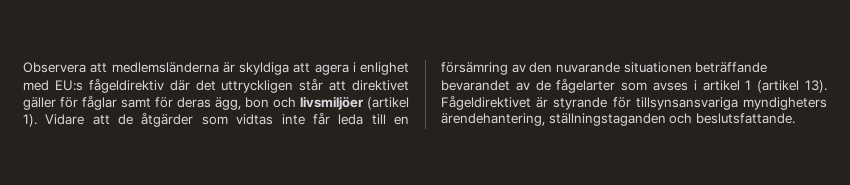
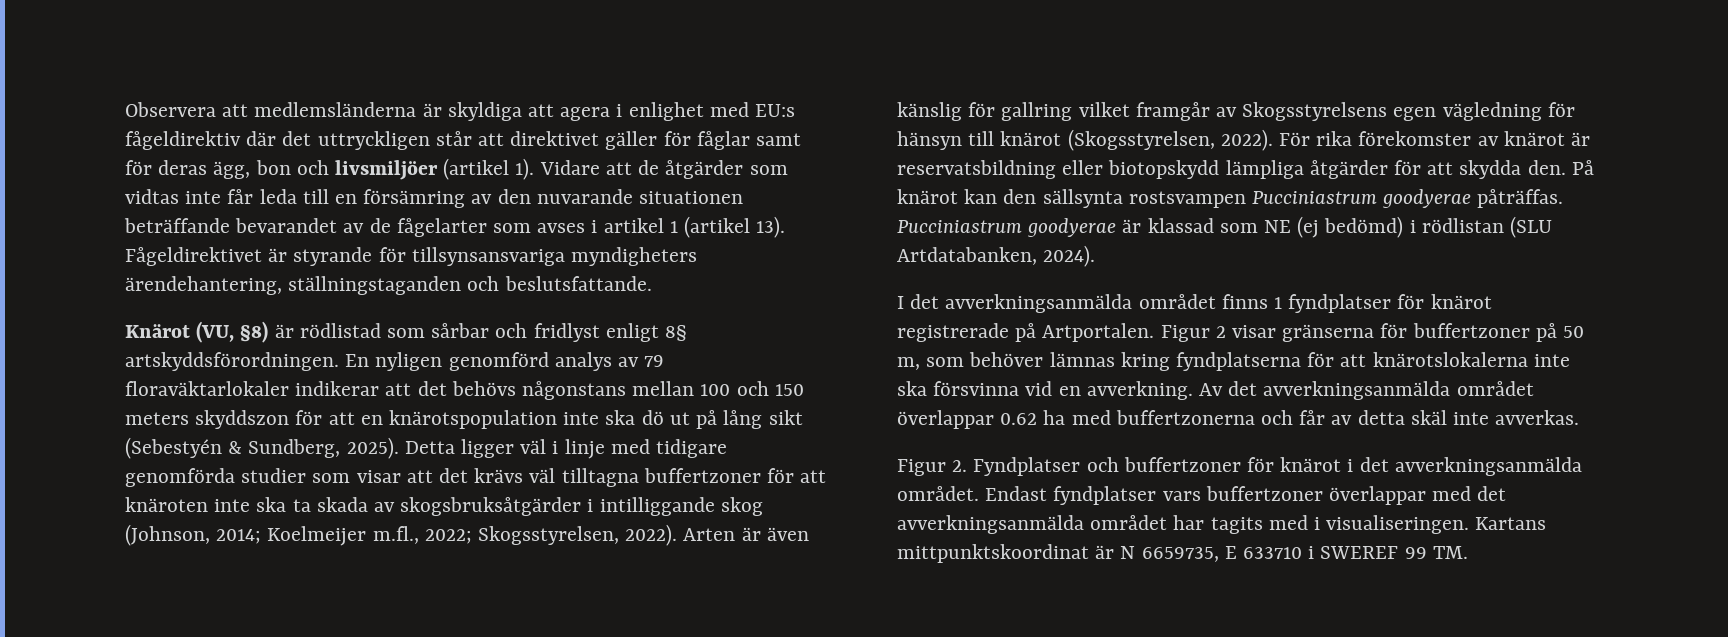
+ Knärot (VU, §8) är rödlistad som sårbar och fridlyst enligt 8§ artskyddsförordningen. En nyligen genomförd analys av 79 floraväktarlokaler indikerar att det behövs någonstans mellan 100 och 150 meters skyddszon för att en knärotspopulation inte ska dö ut på lång sikt (Sebestyén & Sundberg, 2025). Detta ligger väl i linje med tidigare genomförda studier som visar att det krävs väl tilltagna buffertzoner för att knäroten inte ska ta skada av skogsbruksåtgärder i intilliggande skog (Johnson, 2014; Koelmeijer m.fl., 2022; Skogsstyrelsen, 2022). Arten är även känslig för gallring vilket framgår av Skogsstyrelsens egen vägledning för hänsyn till knärot (Skogsstyrelsen, 2022). För rika förekomster av knärot är reservatsbildning eller biotopskydd lämpliga åtgärder för att skydda den. På knärot kan den sällsynta rostsvampen Pucciniastrum goodyerae påträffas. Pucciniastrum goodyerae är klassad som NE (ej bedömd) i rödlistan (SLU Artdatabanken, 2024).
+ I det avverkningsanmälda området finns 1 fyndplatser för knärot registrerade på Artportalen. Figur 2 visar gränserna för buffertzoner på 50 m, som behöver lämnas kring fyndplatserna för att knärotslokalerna inte ska försvinna vid en avverkning. Av det avverkningsanmälda området överlappar 0.62 ha med buffertzonerna och får av detta skäl inte avverkas.
+ Figur 2. Fyndplatser och buffertzoner för knärot i det avverkningsanmälda området. Endast fyndplatser vars buffertzoner överlappar med det avverkningsanmälda området har tagits med i visualiseringen. Kartans mittpunktskoordinat är N 6659735, E 633710 i SWEREF 99 TM.

